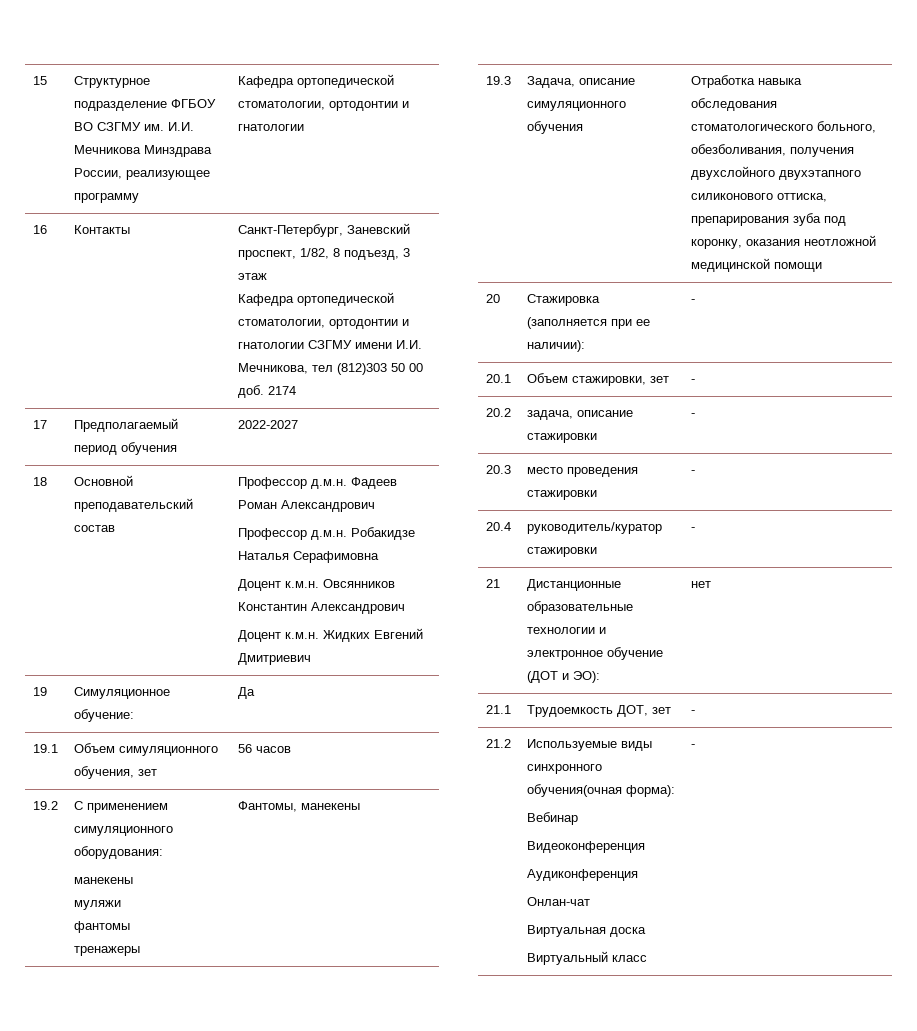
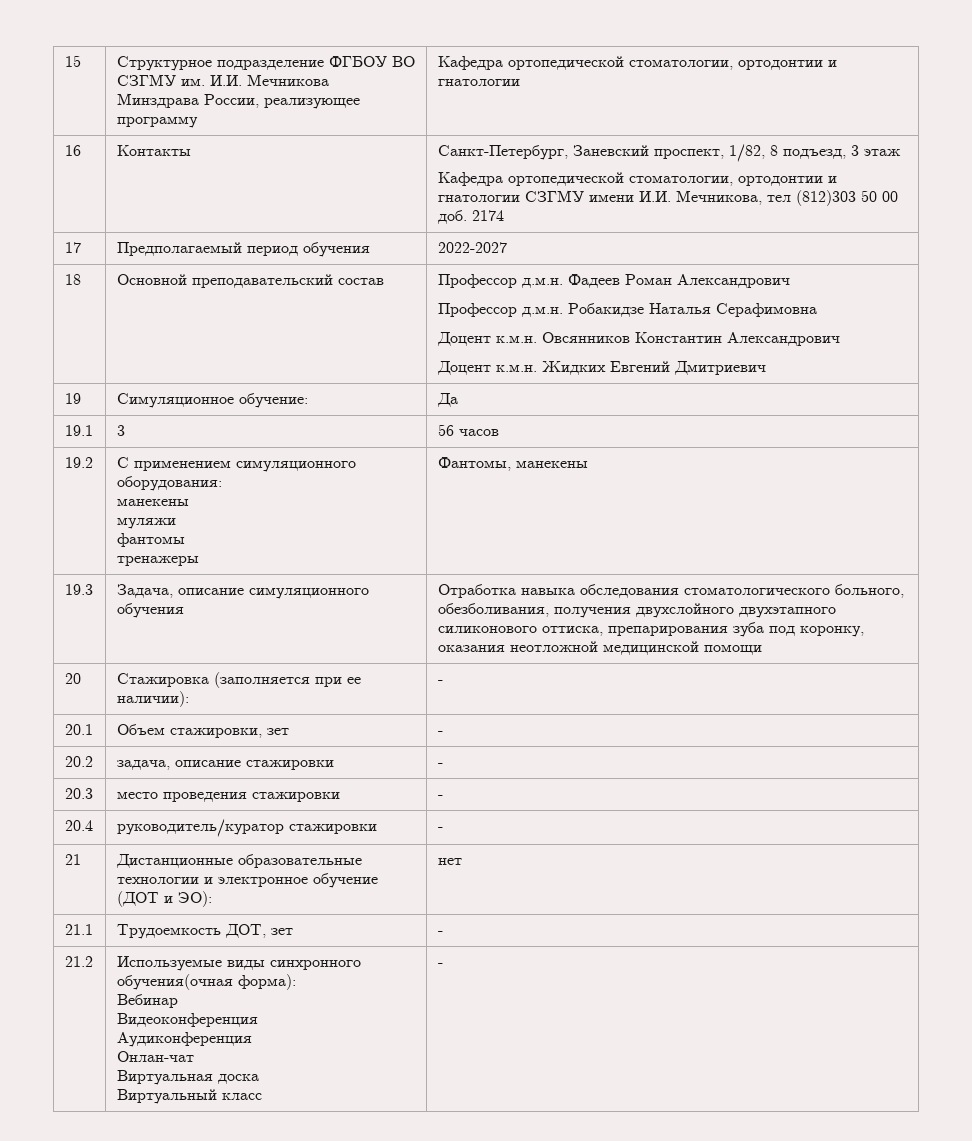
- 19.1 | Объем симуляционного обучения, зет | 56 часов
+ 19.1 | 3 | 56 часов

